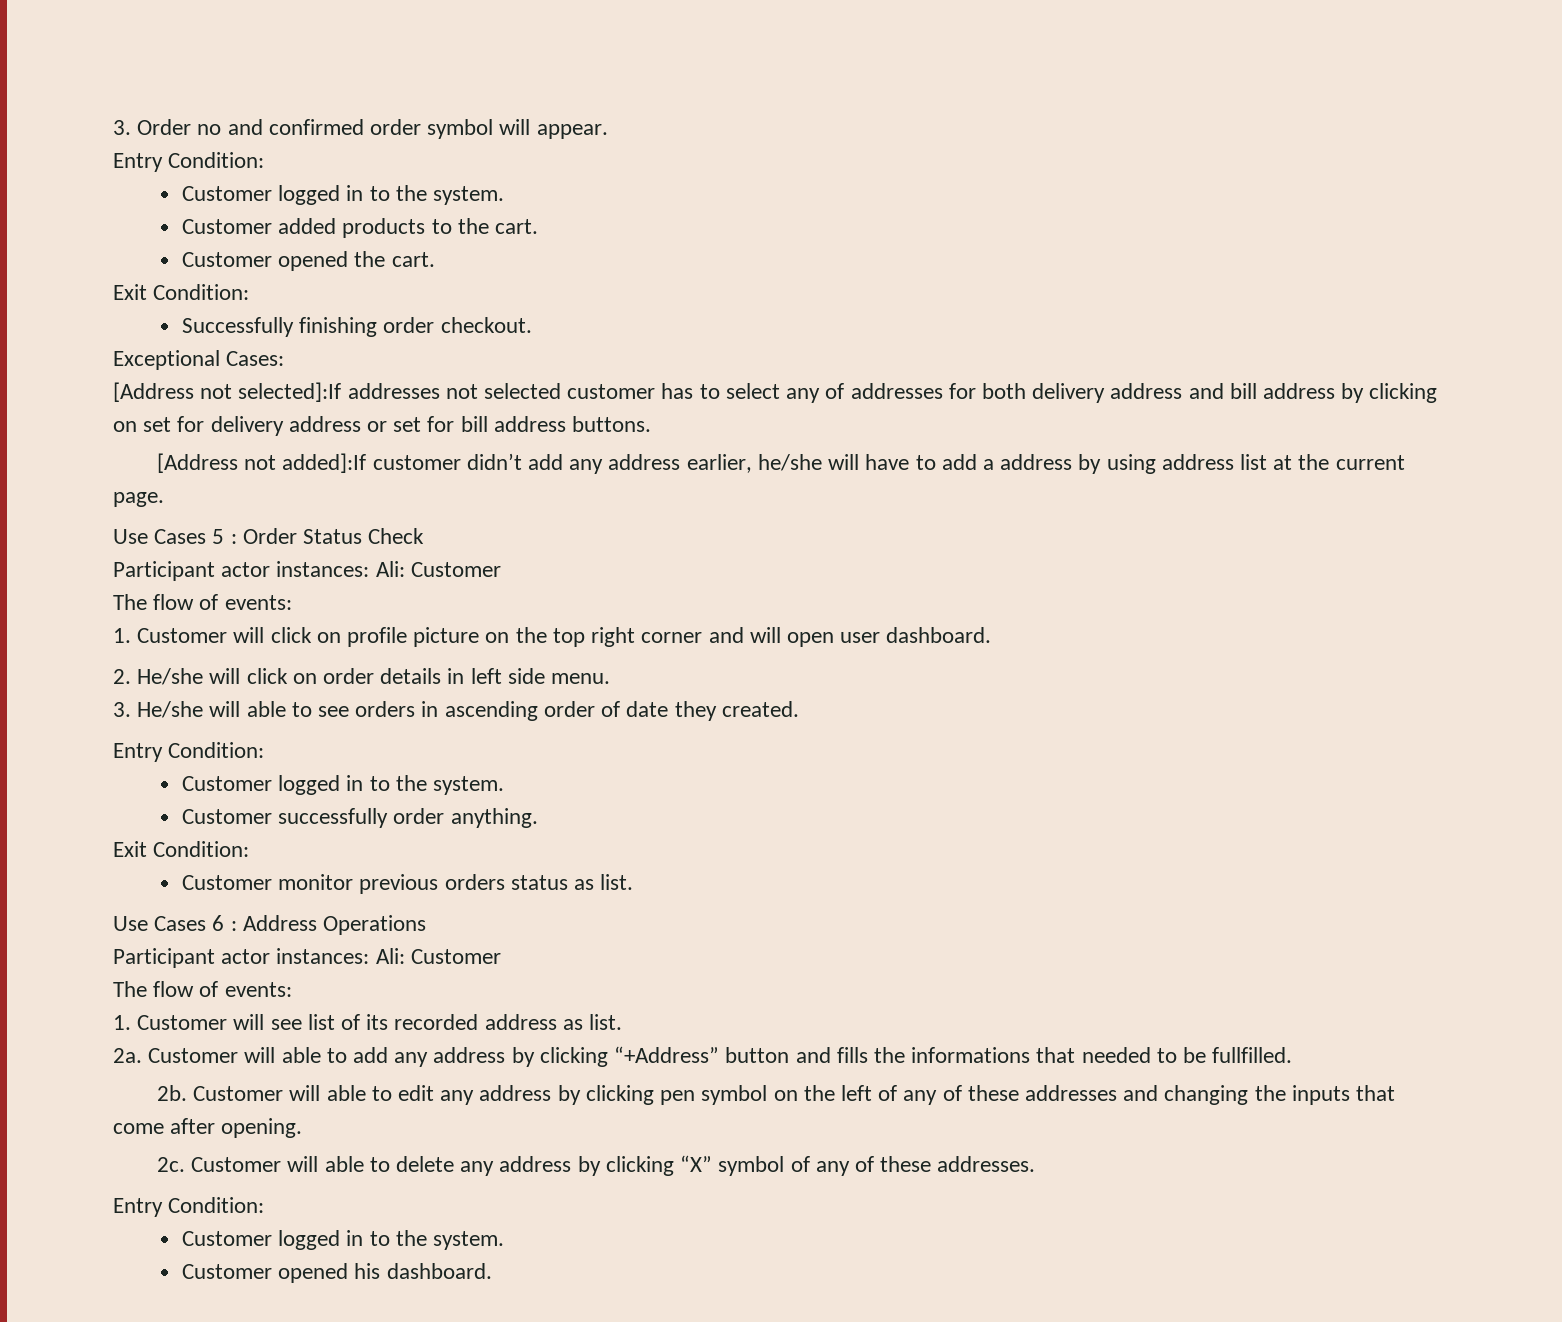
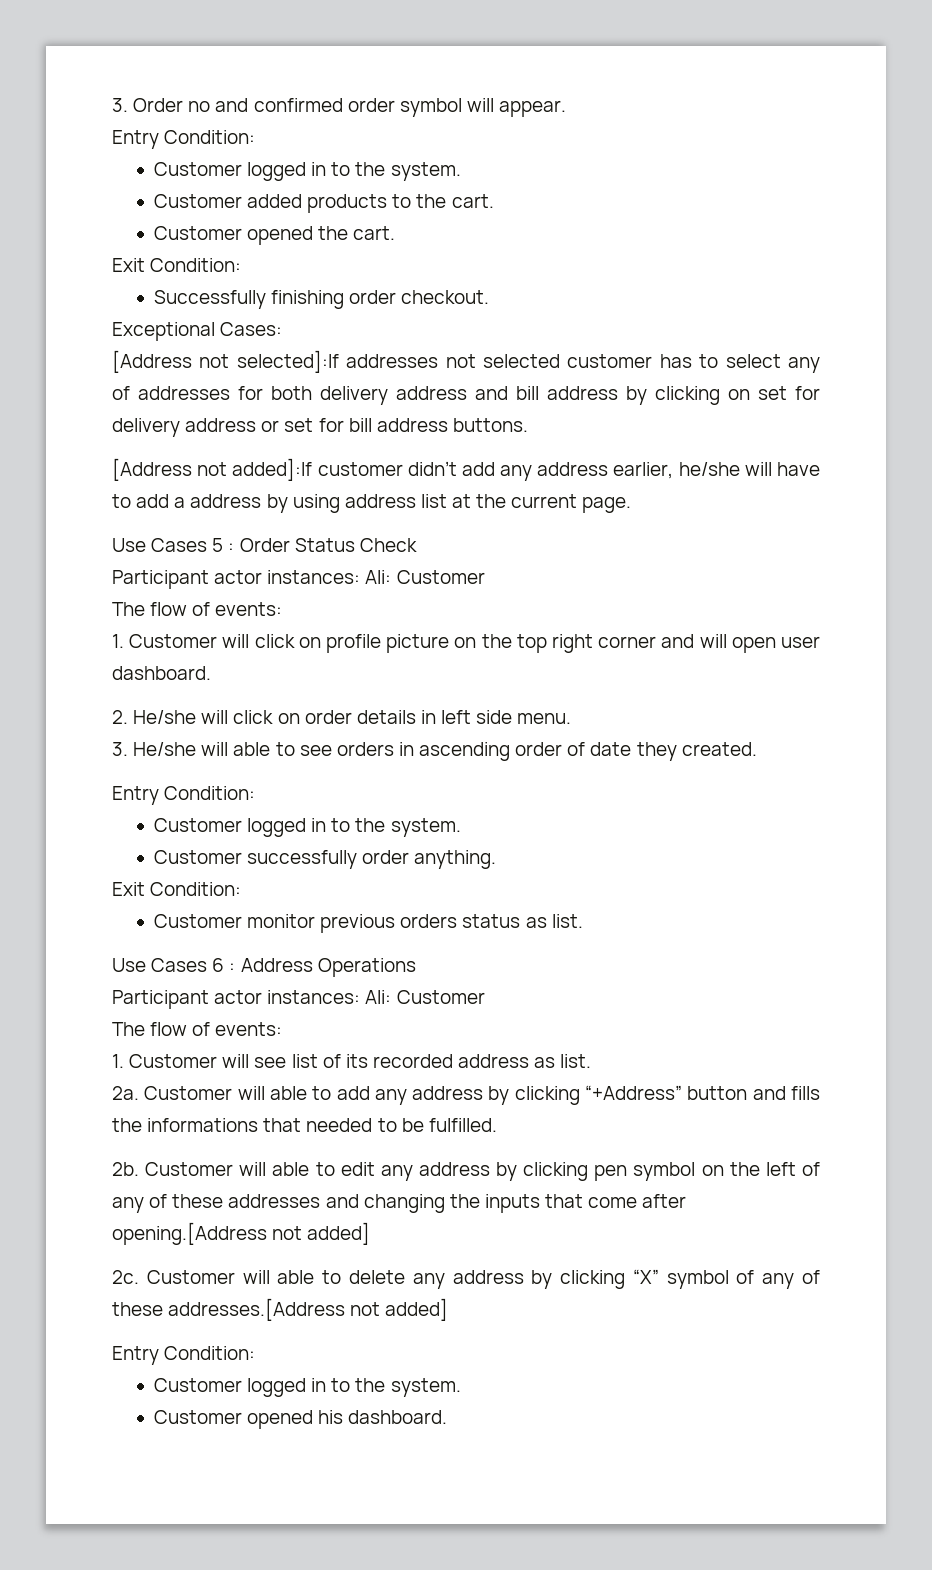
- Customer will able to add any address by clicking “+Address” button and fills the informations that needed to be fullfilled.
+ Customer will able to add any address by clicking “+Address” button and fills the informations that needed to be fulfilled.
- Customer will able to edit any address by clicking pen symbol on the left of any of these addresses and changing the inputs that come after opening.
+ Customer will able to edit any address by clicking pen symbol on the left of any of these addresses and changing the inputs that come after opening.[Address not added]
- Customer will able to delete any address by clicking “X” symbol of any of these addresses.
+ Customer will able to delete any address by clicking “X” symbol of any of these addresses.[Address not added]

